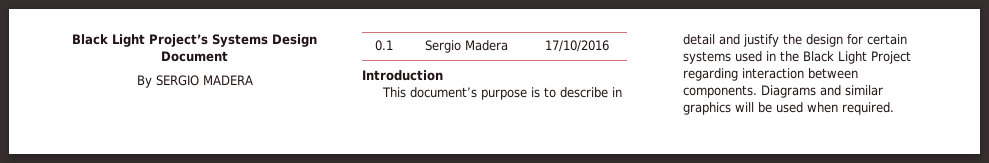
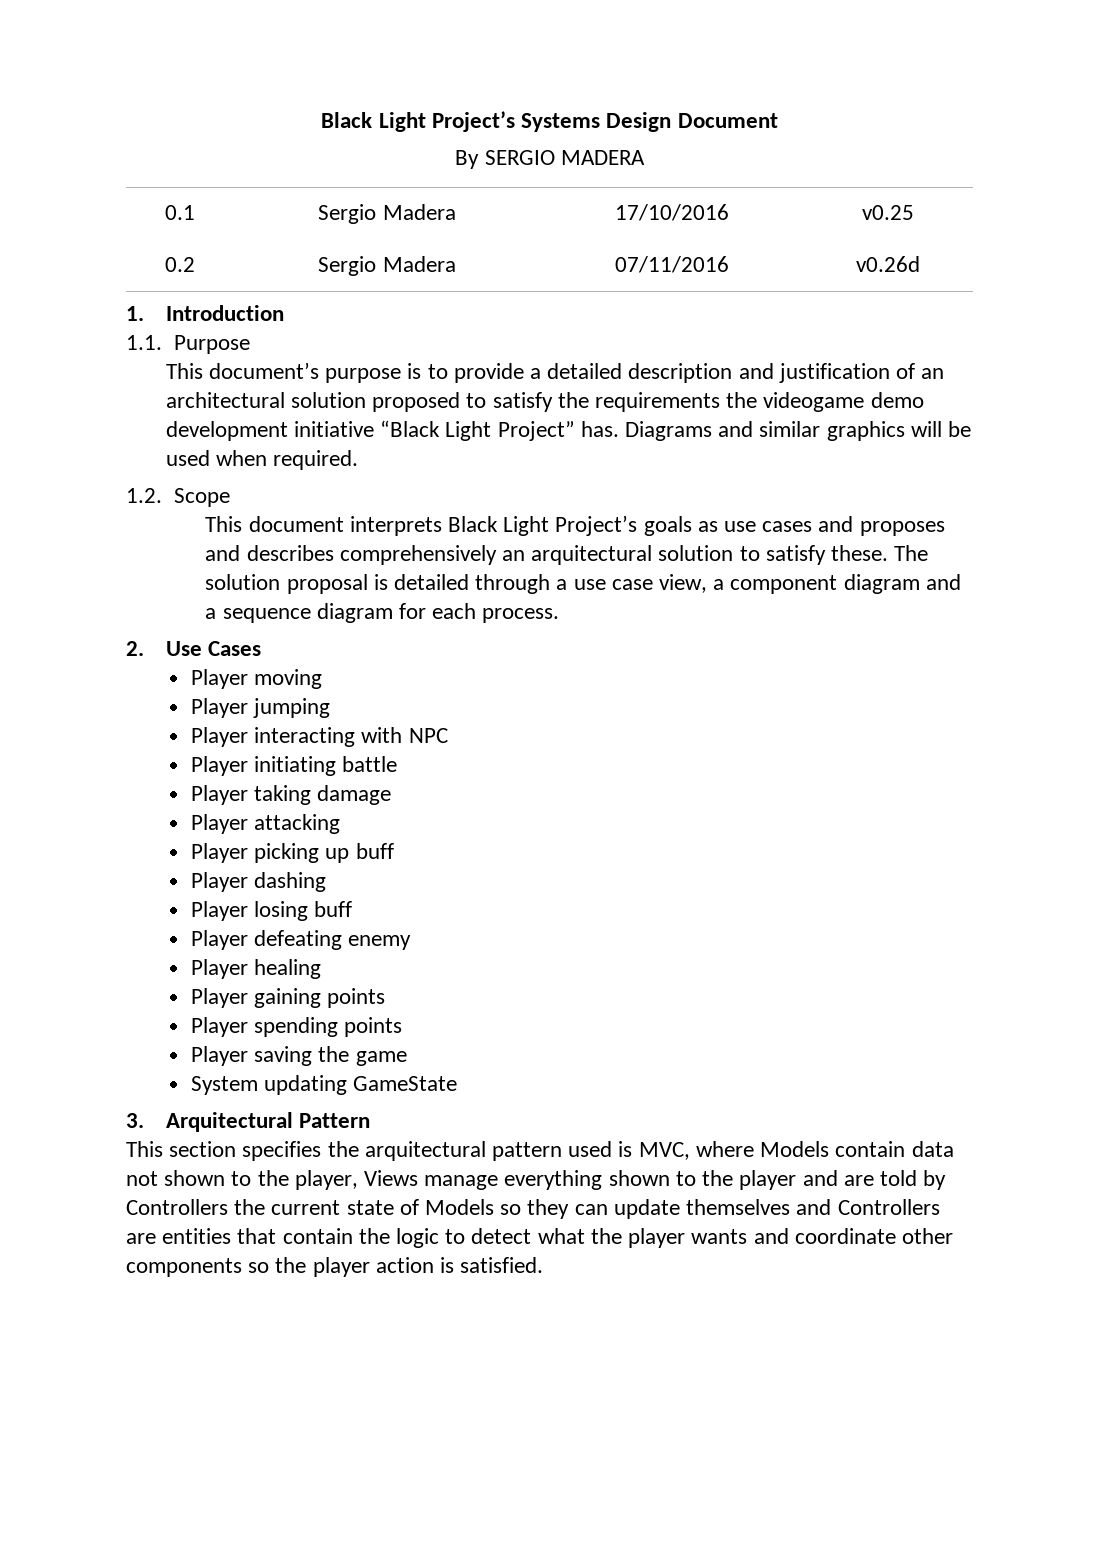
- 0.1 | Sergio Madera | 17/10/2016
- Introduction
+ 0.1 | Sergio Madera | 17/10/2016 | v0.25
+ 0.2 | Sergio Madera | 07/11/2016 | v0.26d
+ 1. Introduction
+ 1.1. Purpose
- This document’s purpose is to describe in detail and justify the design for certain systems used in the Black Light Project regarding interaction between components.
+ This document’s purpose is to provide a detailed description and justification of an architectural solution proposed to satisfy the requirements the videogame demo development initiative “Black Light Project” has.
+ 1.2. Scope
+ This document interprets Black Light Project’s goals as use cases and proposes and describes comprehensively an arquitectural solution to satisfy these. The solution proposal is detailed through a use case view, a component diagram and a sequence diagram for each process.
+ 2. Use Cases
+ Player moving
+ Player jumping
+ Player interacting with NPC
+ Player initiating battle
+ Player taking damage
+ Player attacking
+ Player picking up buff
+ Player dashing
+ Player losing buff
+ Player defeating enemy
+ Player healing
+ Player gaining points
+ Player spending points
+ Player saving the game
+ System updating GameState
+ 3. Arquitectural Pattern
+ This section specifies the arquitectural pattern used is MVC, where Models contain data not shown to the player, Views manage everything shown to the player and are told by Controllers the current state of Models so they can update themselves and Controllers are entities that contain the logic to detect what the player wants and coordinate other components so the player action is satisfied.

